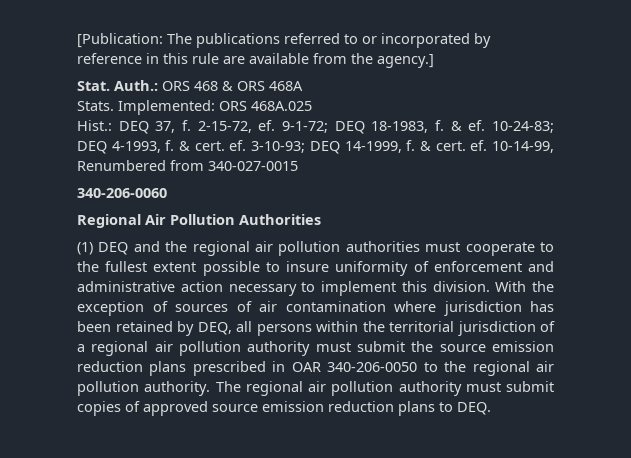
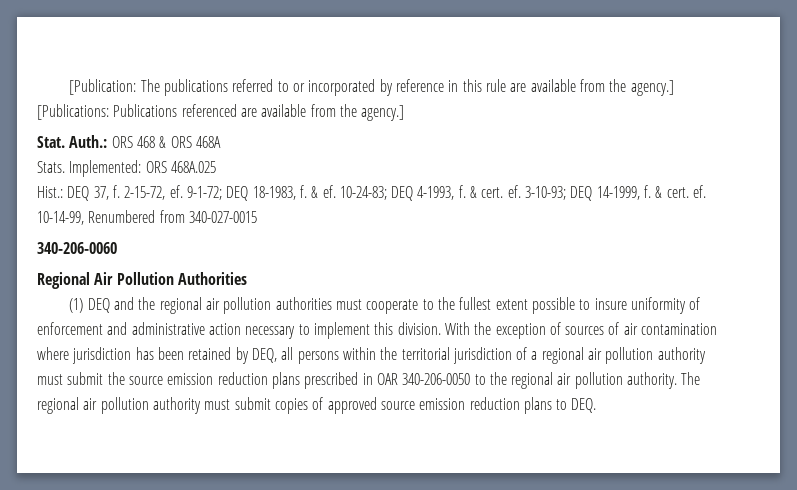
+ [Publications: Publications referenced are available from the agency.]

